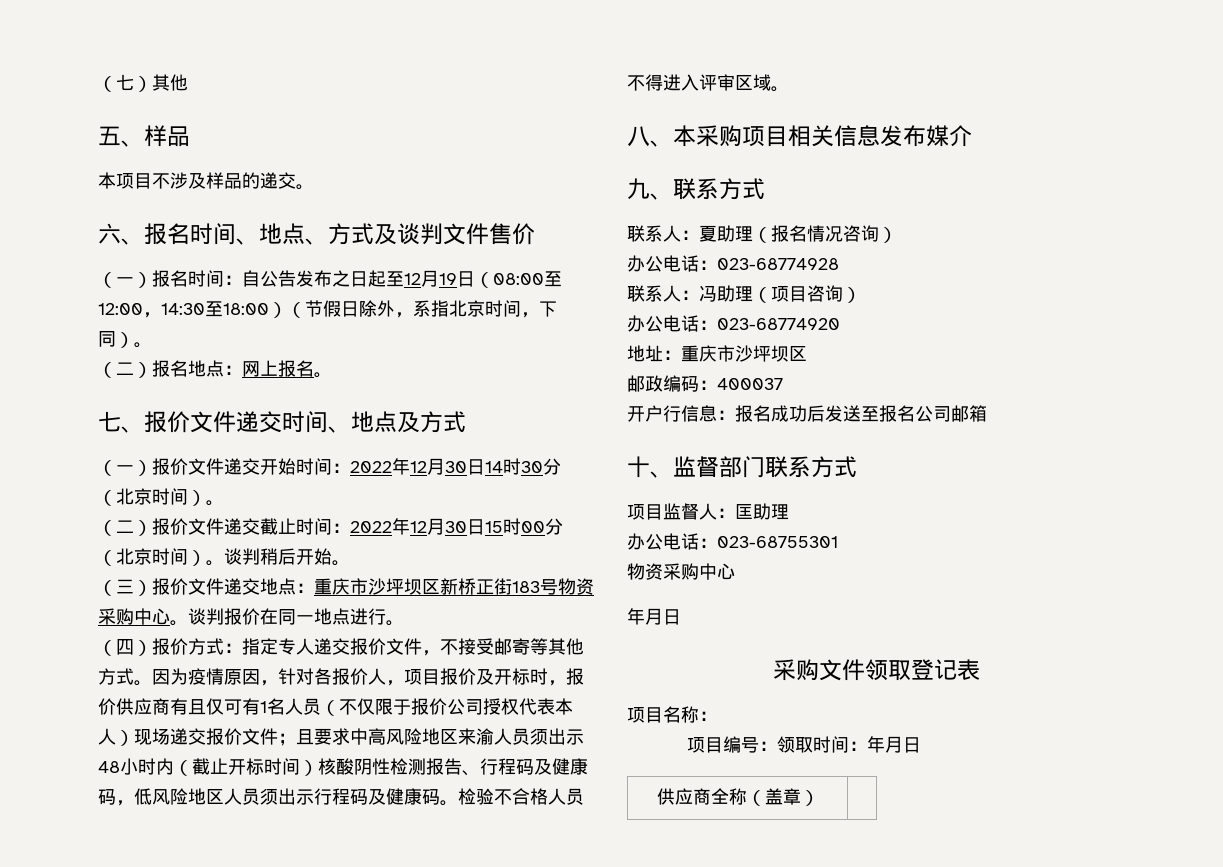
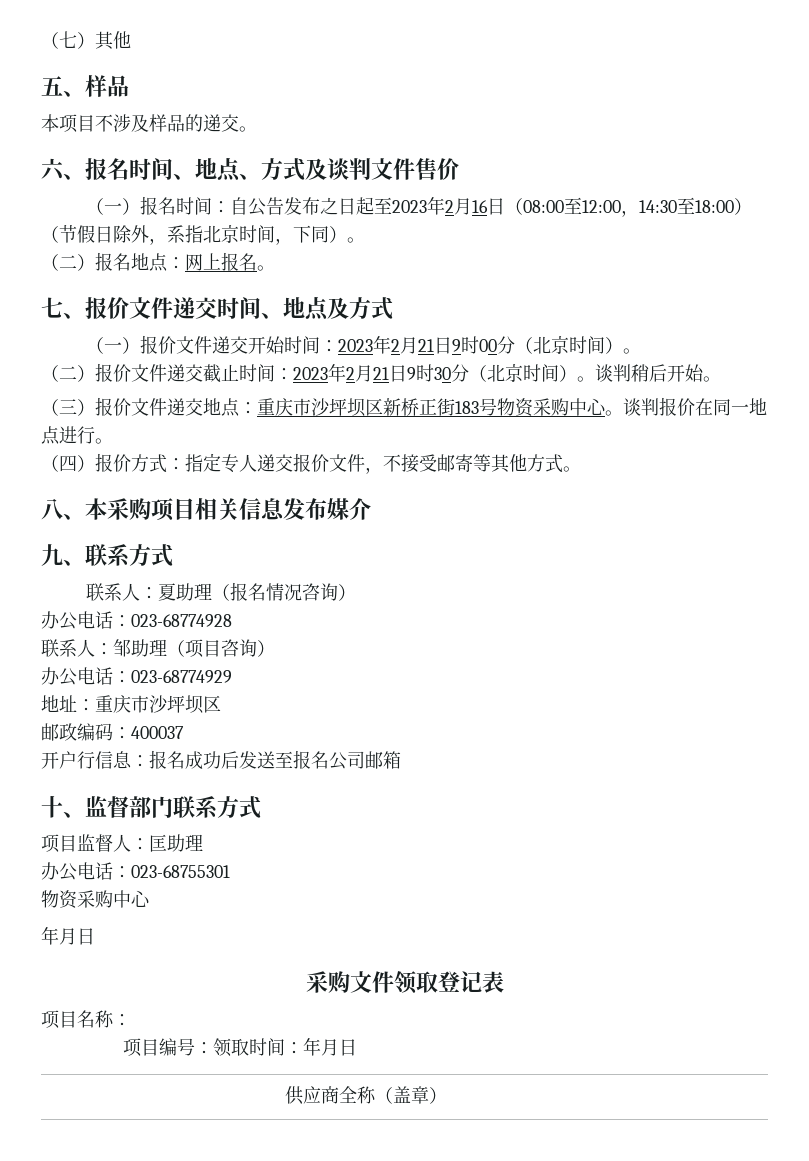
- （一）报名时间：自公告发布之日起至12月19日（08:00至12:00，14:30至18:00）（节假日除外，系指北京时间，下同）。
+ （一）报名时间：自公告发布之日起至2023年2月16日（08:00至12:00，14:30至18:00）（节假日除外，系指北京时间，下同）。
- （一）报价文件递交开始时间：2022年12月30日14时30分（北京时间）。
+ （一）报价文件递交开始时间：2023年2月21日9时00分（北京时间）。
- （二）报价文件递交截止时间：2022年12月30日15时00分（北京时间）。
+ （二）报价文件递交截止时间：2023年2月21日9时30分（北京时间）。
- 因为疫情原因，针对各报价人，项目报价及开标时，报价供应商有且仅可有1名人员（不仅限于报价公司授权代表本人）现场递交报价文件；且要求中高风险地区来渝人员须出示48小时内（截止开标时间）核酸阴性检测报告、行程码及健康码，低风险地区人员须出示行程码及健康码。检验不合格人员不得进入评审区域。
- 联系人：冯助理（项目咨询）
+ 联系人：邹助理（项目咨询）
- 办公电话：023-68774920
+ 办公电话：023-68774929

